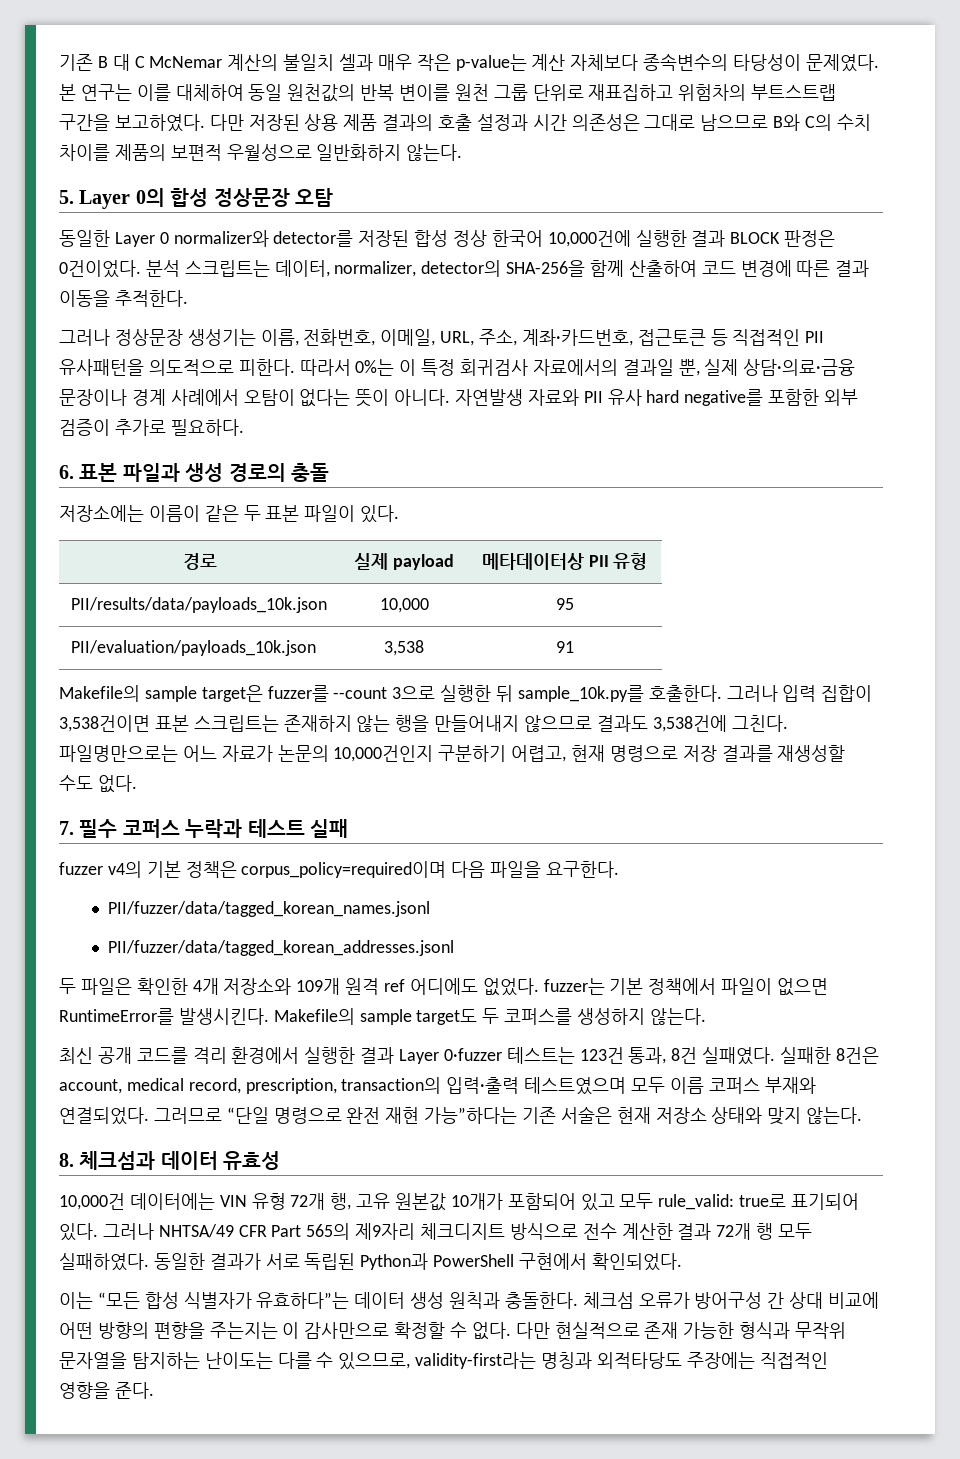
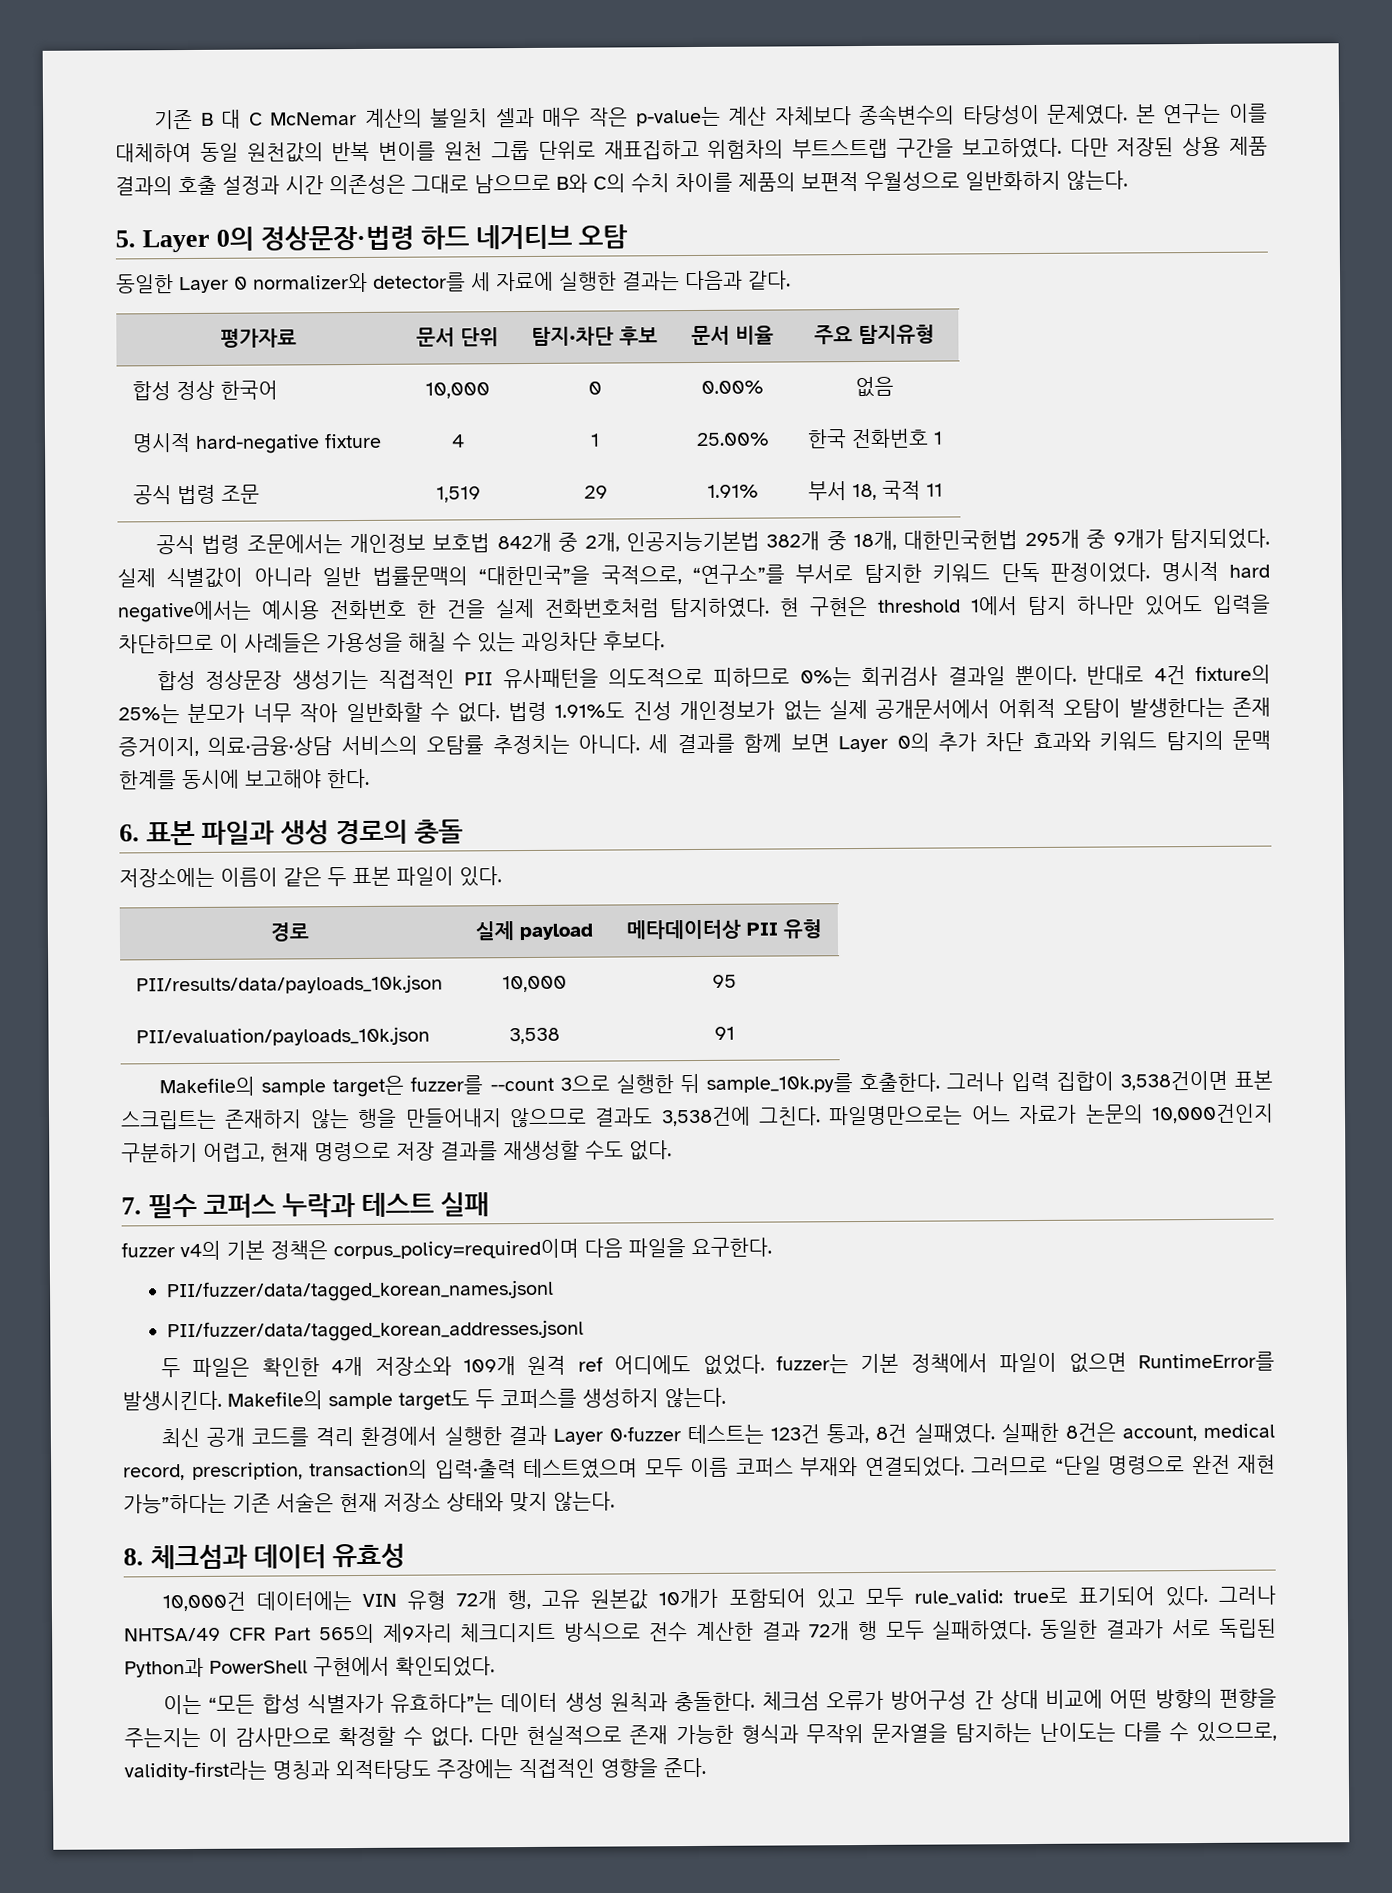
- 5. Layer 0의 합성 정상문장 오탐
+ 5. Layer 0의 정상문장·법령 하드 네거티브 오탐
- 동일한 Layer 0 normalizer와 detector를 저장된 합성 정상 한국어 10,000건에 실행한 결과 BLOCK 판정은 0건이었다. 분석 스크립트는 데이터, normalizer, detector의 SHA-256을 함께 산출하여 코드 변경에 따른 결과 이동을 추적한다.
- 그러나 정상문장 생성기는 이름, 전화번호, 이메일, URL, 주소, 계좌·카드번호, 접근토큰 등 직접적인 PII 유사패턴을 의도적으로 피한다. 따라서 0%는 이 특정 회귀검사 자료에서의 결과일 뿐, 실제 상담·의료·금융 문장이나 경계 사례에서 오탐이 없다는 뜻이 아니다. 자연발생 자료와 PII 유사 hard negative를 포함한 외부 검증이 추가로 필요하다.
+ 동일한 Layer 0 normalizer와 detector를 세 자료에 실행한 결과는 다음과 같다.
+ 평가자료 | 문서 단위 | 탐지·차단 후보 | 문서 비율 | 주요 탐지유형
+ 합성 정상 한국어 | 10,000 | 0 | 0.00% | 없음
+ 명시적 hard-negative fixture | 4 | 1 | 25.00% | 한국 전화번호 1
+ 공식 법령 조문 | 1,519 | 29 | 1.91% | 부서 18, 국적 11
+ 공식 법령 조문에서는 개인정보 보호법 842개 중 2개, 인공지능기본법 382개 중 18개, 대한민국헌법 295개 중 9개가 탐지되었다. 실제 식별값이 아니라 일반 법률문맥의 “대한민국”을 국적으로, “연구소”를 부서로 탐지한 키워드 단독 판정이었다. 명시적 hard negative에서는 예시용 전화번호 한 건을 실제 전화번호처럼 탐지하였다. 현 구현은 threshold 1에서 탐지 하나만 있어도 입력을 차단하므로 이 사례들은 가용성을 해칠 수 있는 과잉차단 후보다.
+ 합성 정상문장 생성기는 직접적인 PII 유사패턴을 의도적으로 피하므로 0%는 회귀검사 결과일 뿐이다. 반대로 4건 fixture의 25%는 분모가 너무 작아 일반화할 수 없다. 법령 1.91%도 진성 개인정보가 없는 실제 공개문서에서 어휘적 오탐이 발생한다는 존재 증거이지, 의료·금융·상담 서비스의 오탐률 추정치는 아니다. 세 결과를 함께 보면 Layer 0의 추가 차단 효과와 키워드 탐지의 문맥 한계를 동시에 보고해야 한다.

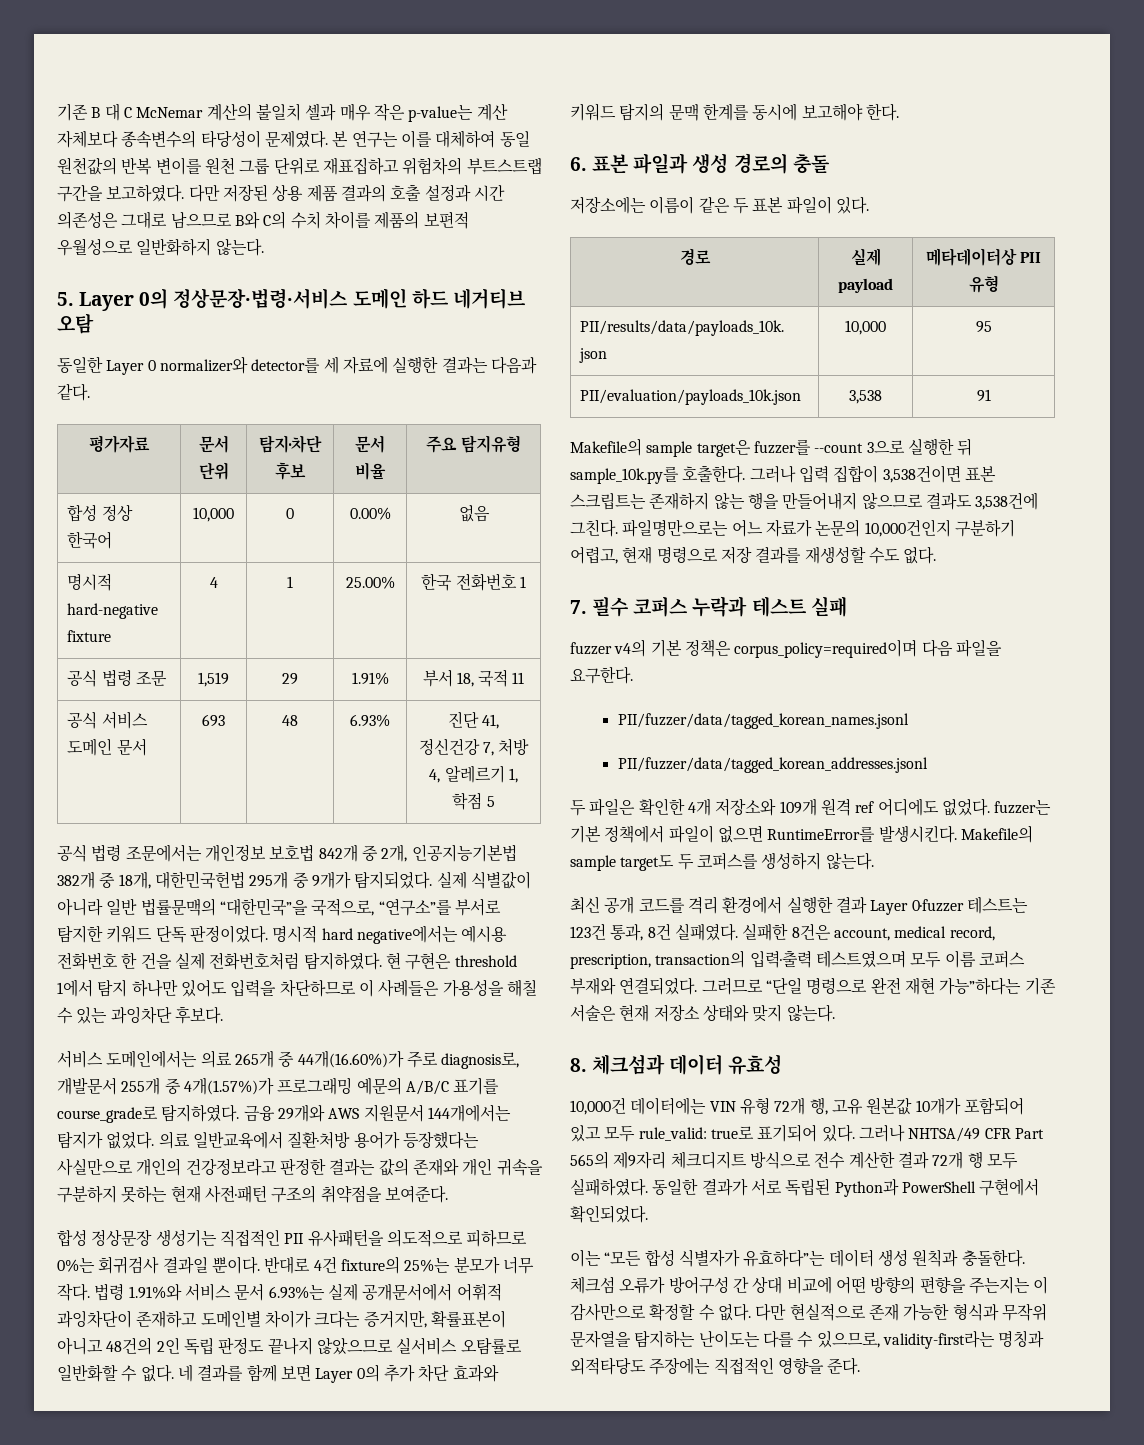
- 5. Layer 0의 정상문장·법령 하드 네거티브 오탐
+ 5. Layer 0의 정상문장·법령·서비스 도메인 하드 네거티브 오탐
+ 공식 서비스 도메인 문서 | 693 | 48 | 6.93% | 진단 41, 정신건강 7, 처방 4, 알레르기 1, 학점 5
+ 서비스 도메인에서는 의료 265개 중 44개(16.60%)가 주로 diagnosis로, 개발문서 255개 중 4개(1.57%)가 프로그래밍 예문의 A/B/C 표기를 course_grade로 탐지하였다. 금융 29개와 AWS 지원문서 144개에서는 탐지가 없었다. 의료 일반교육에서 질환·처방 용어가 등장했다는 사실만으로 개인의 건강정보라고 판정한 결과는 값의 존재와 개인 귀속을 구분하지 못하는 현재 사전·패턴 구조의 취약점을 보여준다.
- 반대로 4건 fixture의 25%는 분모가 너무 작아 일반화할 수 없다. 법령 1.91%도 진성 개인정보가 없는 실제 공개문서에서 어휘적 오탐이 발생한다는 존재 증거이지, 의료·금융·상담 서비스의 오탐률 추정치는 아니다. 세 결과를 함께 보면 Layer 0의 추가 차단 효과와 키워드 탐지의 문맥 한계를 동시에 보고해야 한다.
+ 반대로 4건 fixture의 25%는 분모가 너무 작다. 법령 1.91%와 서비스 문서 6.93%는 실제 공개문서에서 어휘적 과잉차단이 존재하고 도메인별 차이가 크다는 증거지만, 확률표본이 아니고 48건의 2인 독립 판정도 끝나지 않았으므로 실서비스 오탐률로 일반화할 수 없다. 네 결과를 함께 보면 Layer 0의 추가 차단 효과와 키워드 탐지의 문맥 한계를 동시에 보고해야 한다.

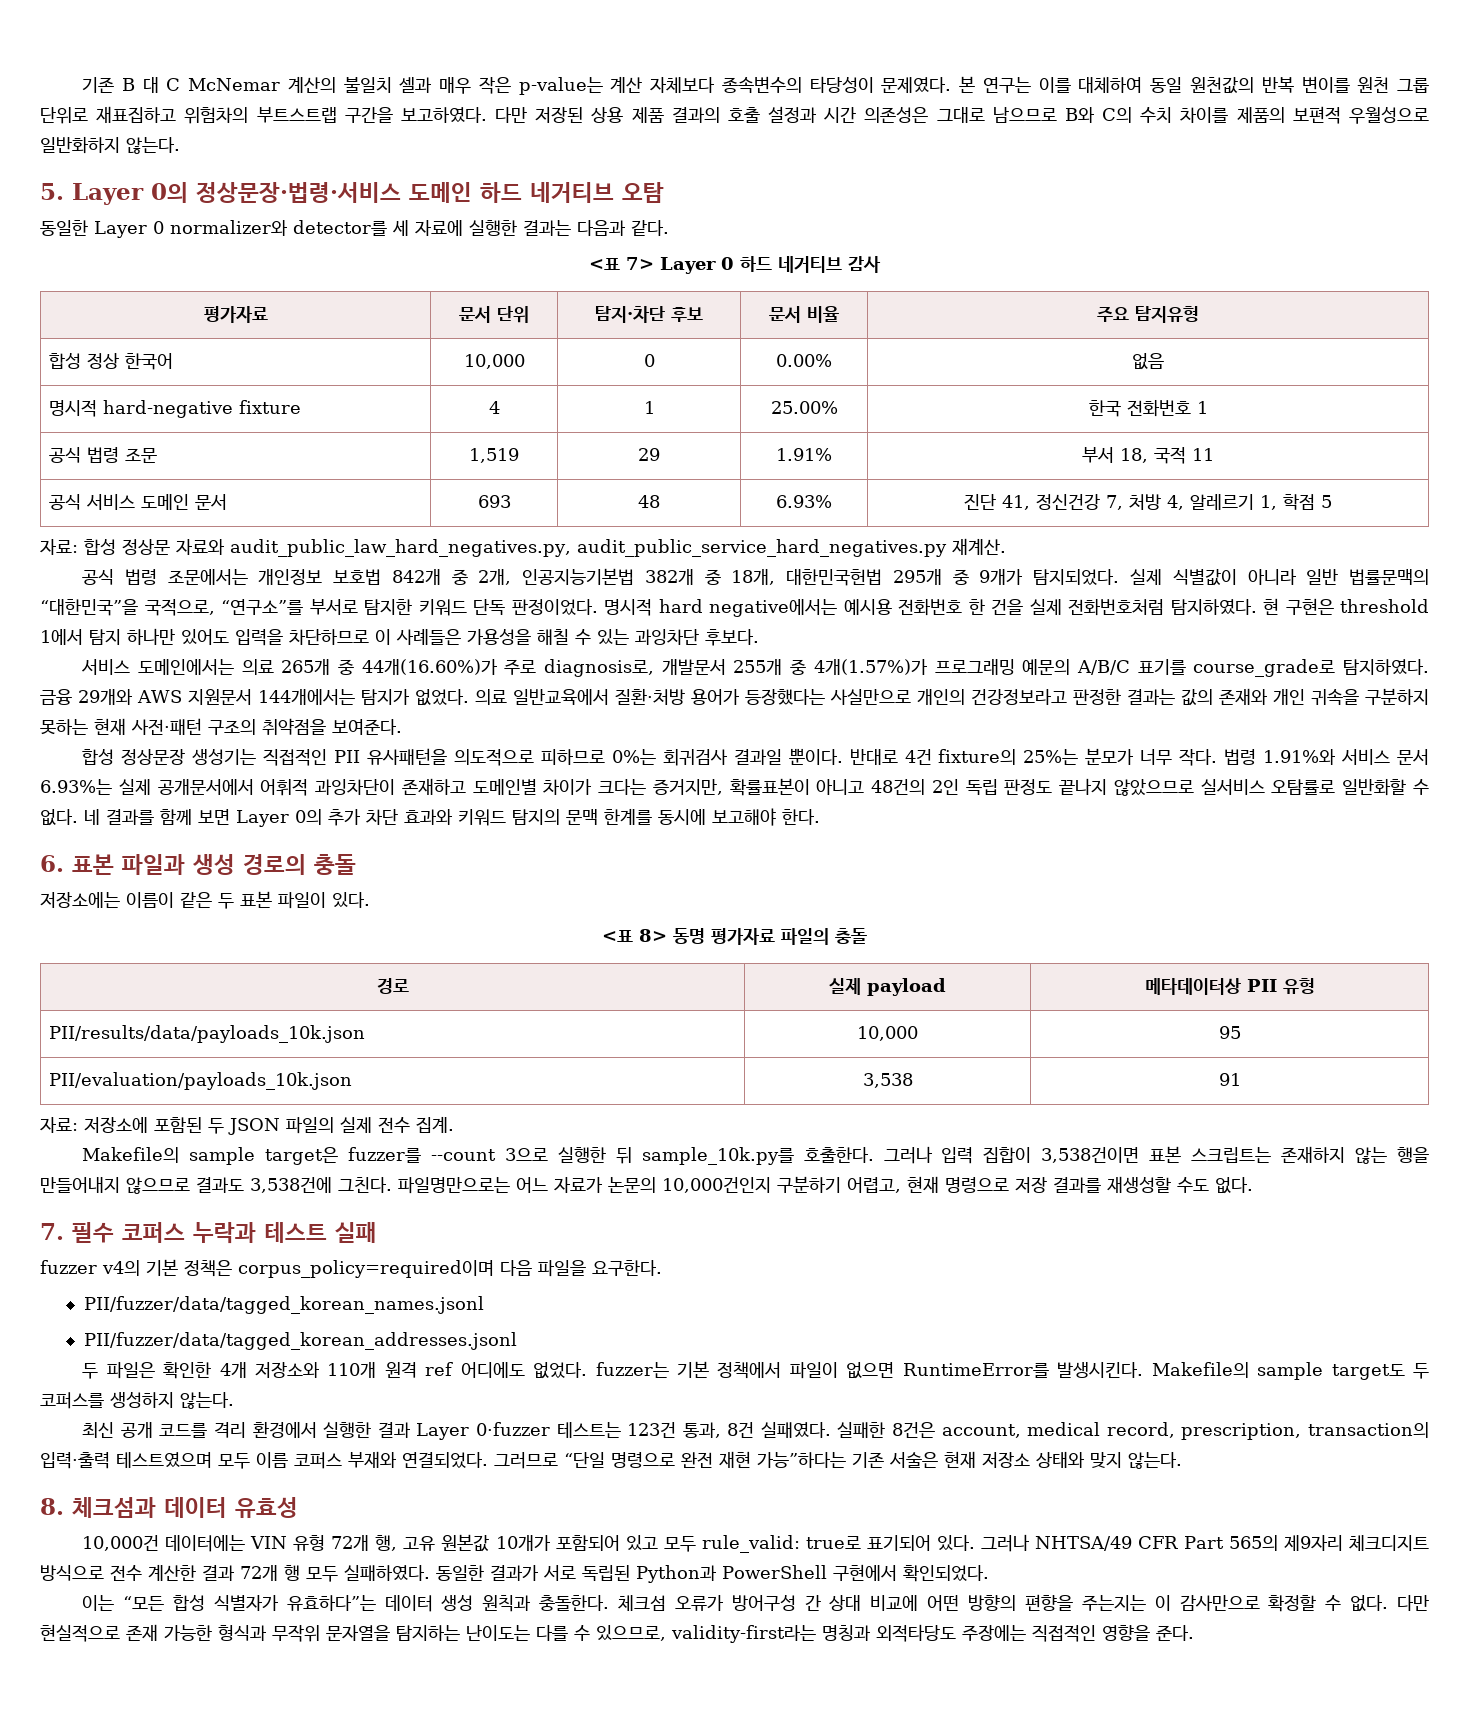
+ <표 7> Layer 0 하드 네거티브 감사
+ 자료: 합성 정상문 자료와 audit_public_law_hard_negatives.py, audit_public_service_hard_negatives.py 재계산.
+ <표 8> 동명 평가자료 파일의 충돌
+ 자료: 저장소에 포함된 두 JSON 파일의 실제 전수 집계.
- 두 파일은 확인한 4개 저장소와 109개 원격 ref 어디에도 없었다. fuzzer는 기본 정책에서 파일이 없으면 RuntimeError를 발생시킨다.
+ 두 파일은 확인한 4개 저장소와 110개 원격 ref 어디에도 없었다. fuzzer는 기본 정책에서 파일이 없으면 RuntimeError를 발생시킨다.

